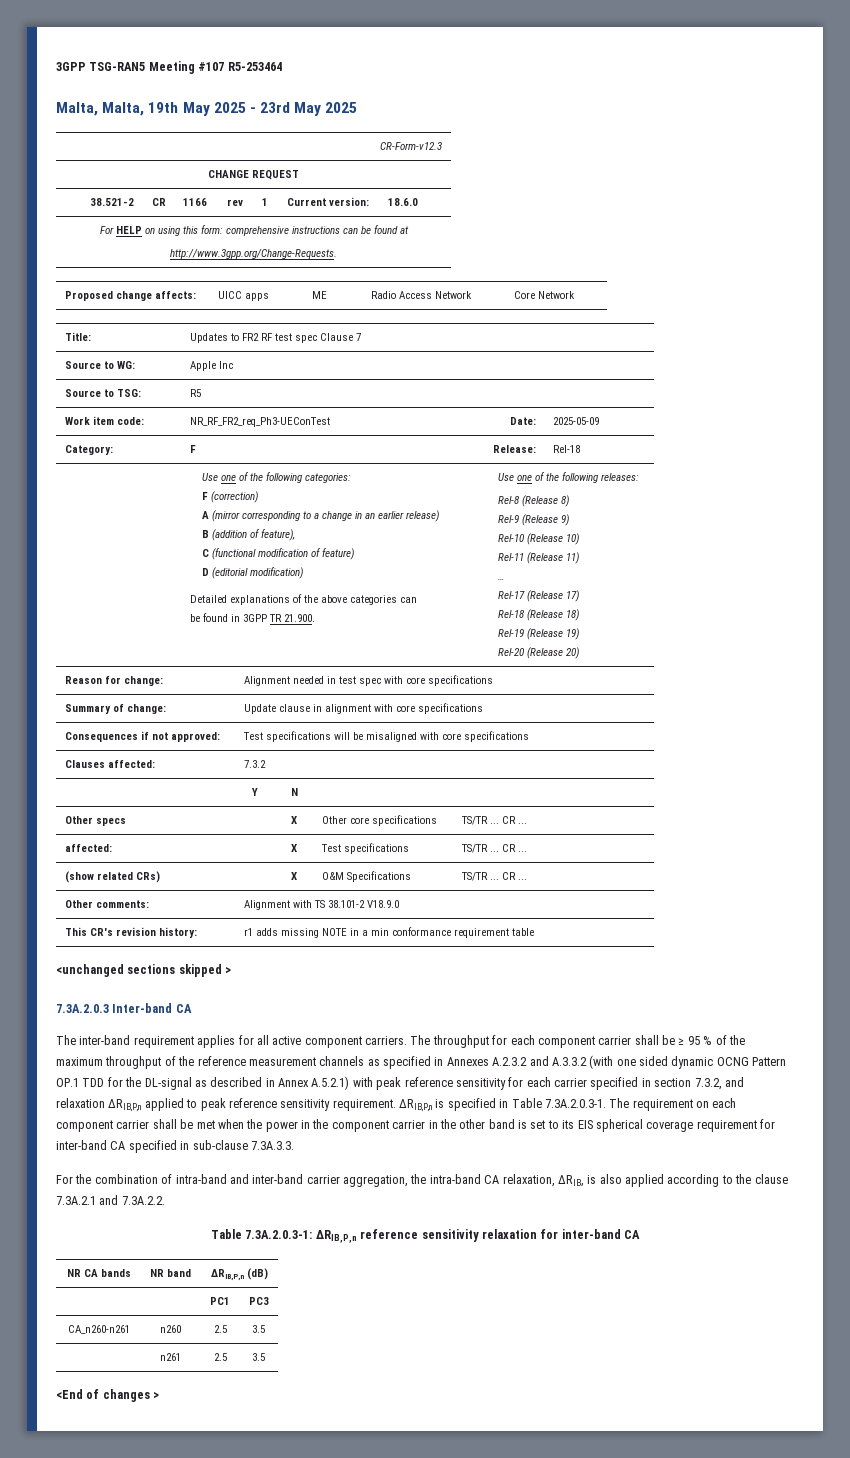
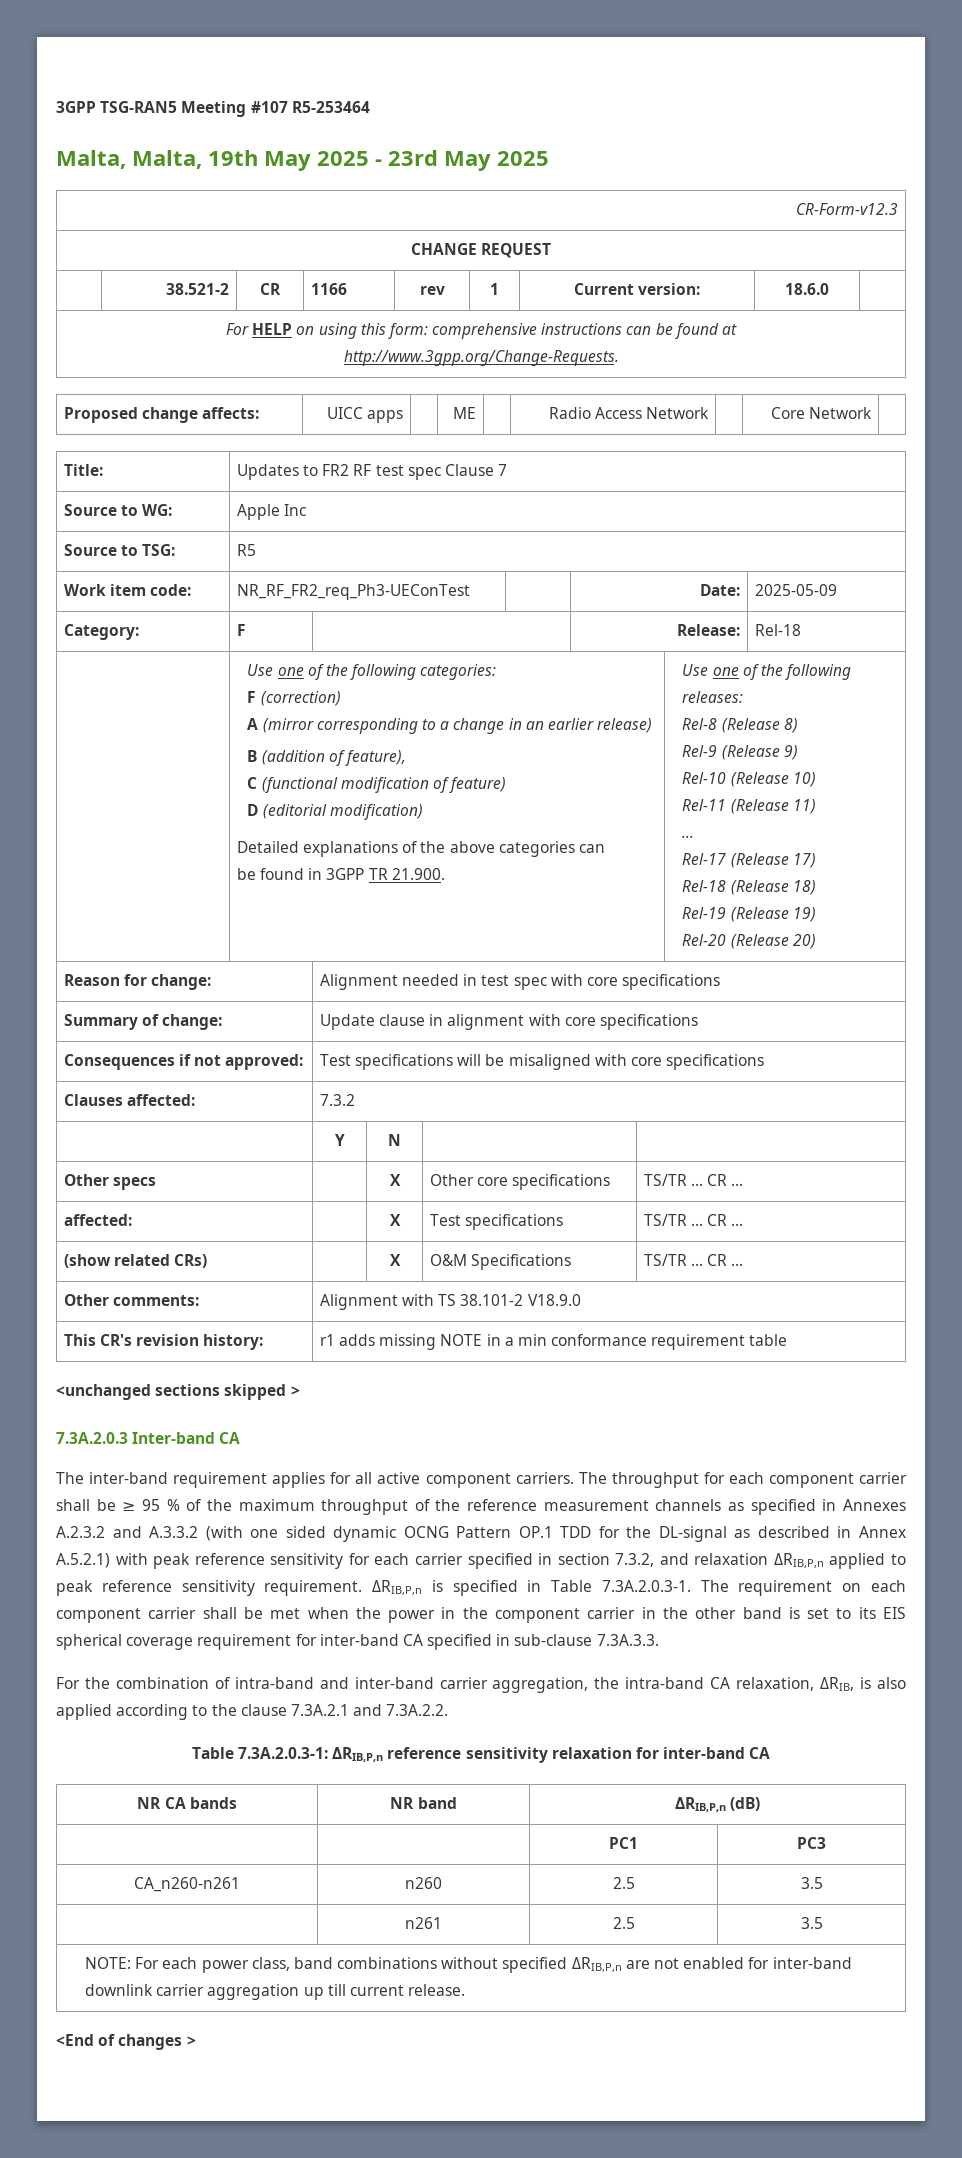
+ NOTE: For each power class, band combinations without specified ΔRIB,P,n are not enabled for inter-band downlink carrier aggregation up till current release.

